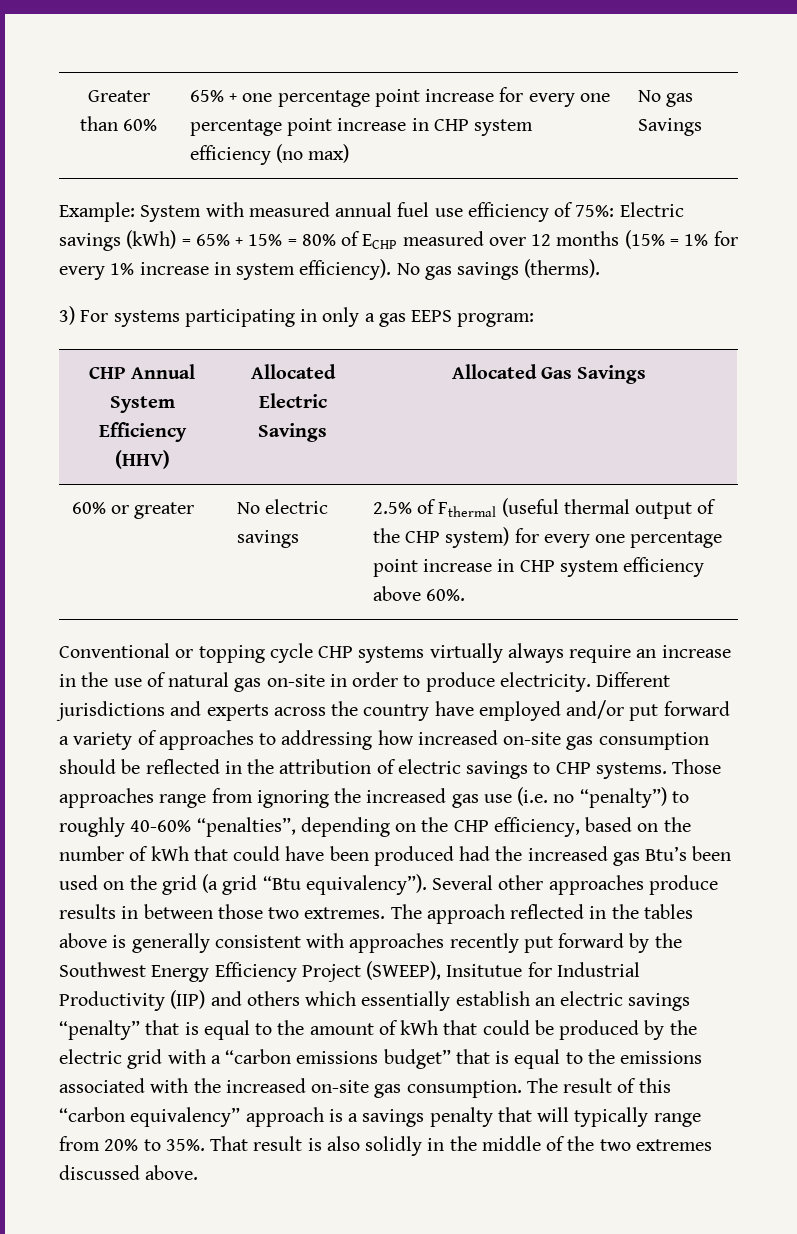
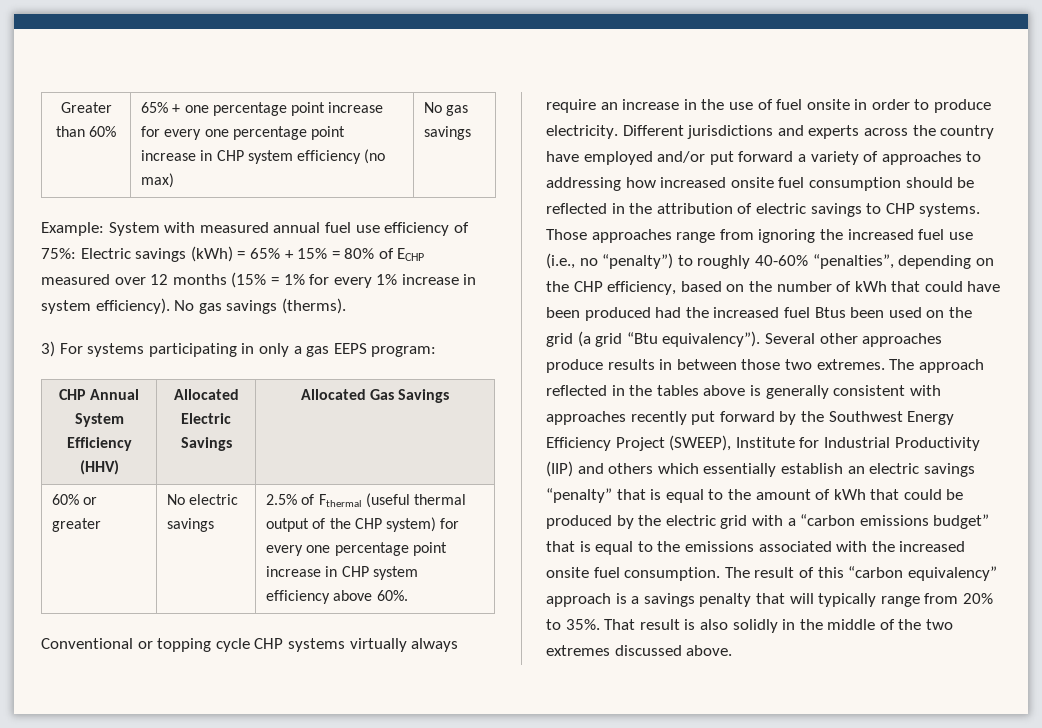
- Greater than 60% | 65% + one percentage point increase for every one percentage point increase in CHP system efficiency (no max) | No gas Savings
+ Greater than 60% | 65% + one percentage point increase for every one percentage point increase in CHP system efficiency (no max) | No gas savings
- Conventional or topping cycle CHP systems virtually always require an increase in the use of natural gas on-site in order to produce electricity.
+ Conventional or topping cycle CHP systems virtually always require an increase in the use of fuel onsite in order to produce electricity.
- Different jurisdictions and experts across the country have employed and/or put forward a variety of approaches to addressing how increased on-site gas consumption should be reflected in the attribution of electric savings to CHP systems.
+ Different jurisdictions and experts across the country have employed and/or put forward a variety of approaches to addressing how increased onsite fuel consumption should be reflected in the attribution of electric savings to CHP systems.
- Those approaches range from ignoring the increased gas use (i.e. no “penalty”) to roughly 40-60% “penalties”, depending on the CHP efficiency, based on the number of kWh that could have been produced had the increased gas Btu’s been used on the grid (a grid “Btu equivalency”).
+ Those approaches range from ignoring the increased fuel use (i.e., no “penalty”) to roughly 40-60% “penalties”, depending on the CHP efficiency, based on the number of kWh that could have been produced had the increased fuel Btus been used on the grid (a grid “Btu equivalency”).
- The approach reflected in the tables above is generally consistent with approaches recently put forward by the Southwest Energy Efficiency Project (SWEEP), Insitutue for Industrial Productivity (IIP) and others which essentially establish an electric savings “penalty” that is equal to the amount of kWh that could be produced by the electric grid with a “carbon emissions budget” that is equal to the emissions associated with the increased on-site gas consumption.
+ The approach reflected in the tables above is generally consistent with approaches recently put forward by the Southwest Energy Efficiency Project (SWEEP), Institute for Industrial Productivity (IIP) and others which essentially establish an electric savings “penalty” that is equal to the amount of kWh that could be produced by the electric grid with a “carbon emissions budget” that is equal to the emissions associated with the increased onsite fuel consumption.

